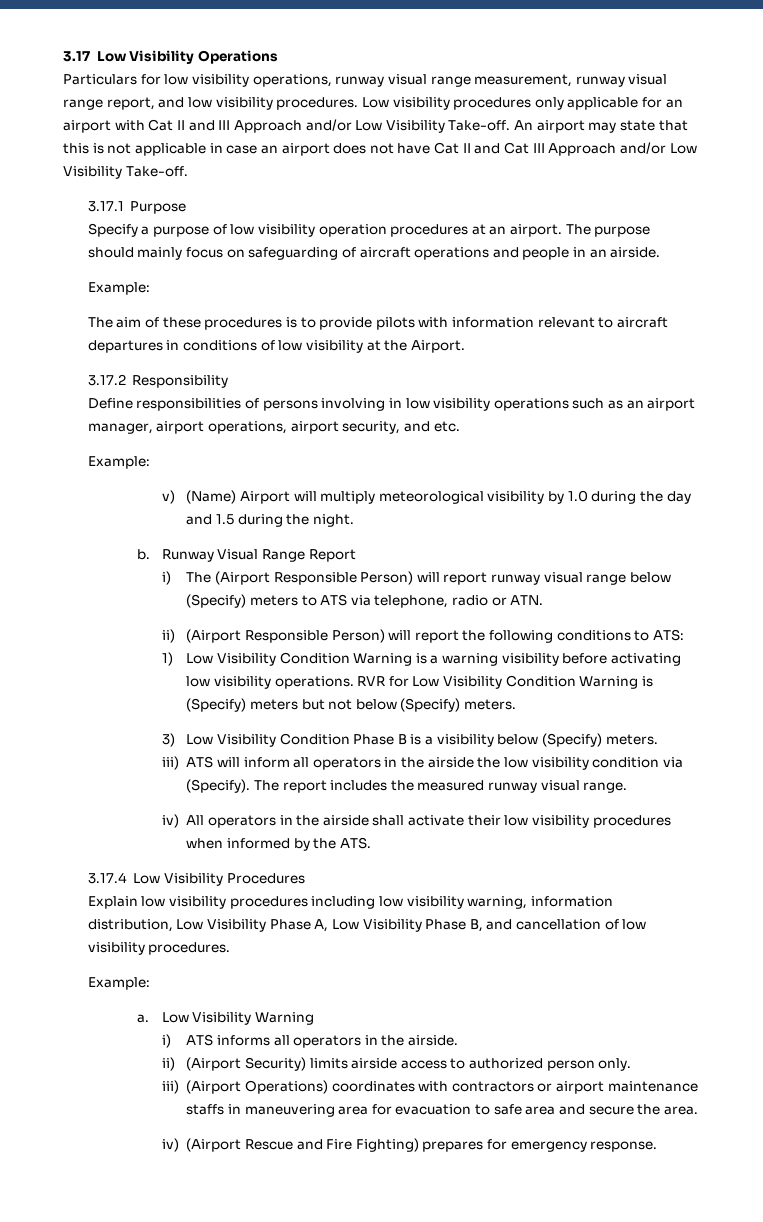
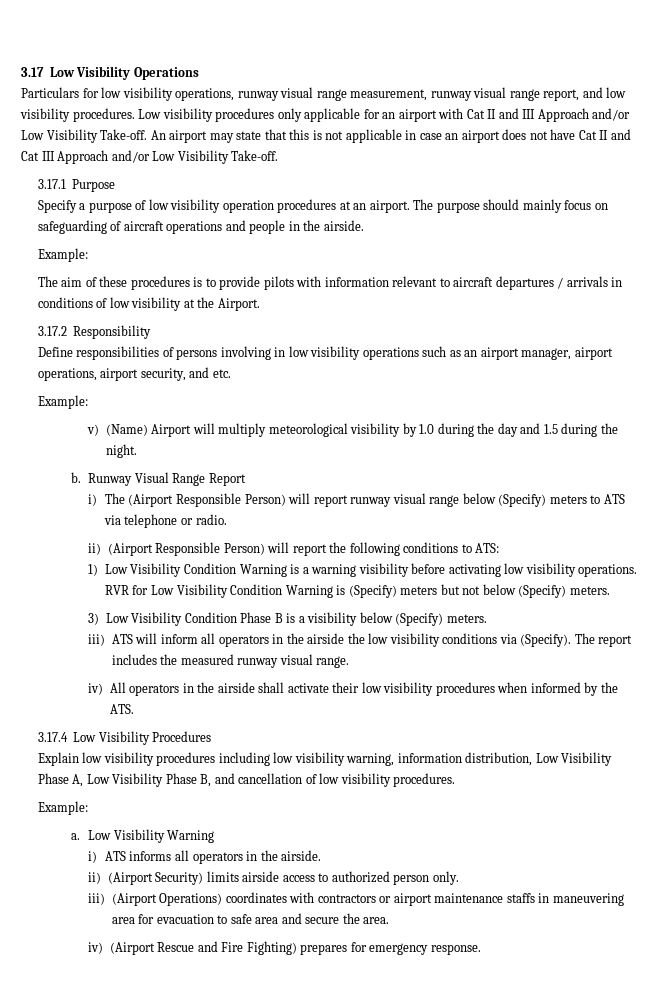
- The purpose should mainly focus on safeguarding of aircraft operations and people in an airside.
+ The purpose should mainly focus on safeguarding of aircraft operations and people in the airside.
- The aim of these procedures is to provide pilots with information relevant to aircraft departures in conditions of low visibility at the Airport.
+ The aim of these procedures is to provide pilots with information relevant to aircraft departures / arrivals in conditions of low visibility at the Airport.
- i) The (Airport Responsible Person) will report runway visual range below (Specify) meters to ATS via telephone, radio or ATN.
+ i) The (Airport Responsible Person) will report runway visual range below (Specify) meters to ATS via telephone or radio.
- iii) ATS will inform all operators in the airside the low visibility condition via (Specify).
+ iii) ATS will inform all operators in the airside the low visibility conditions via (Specify).

